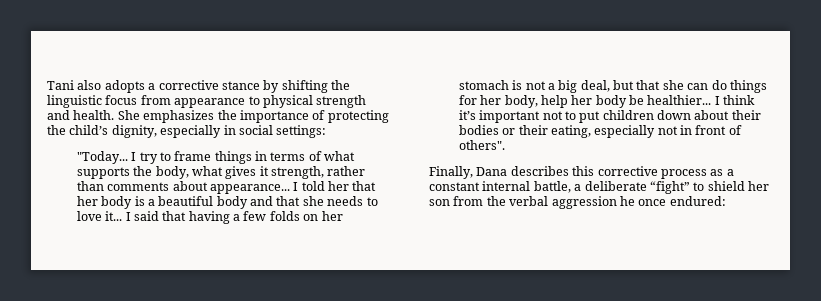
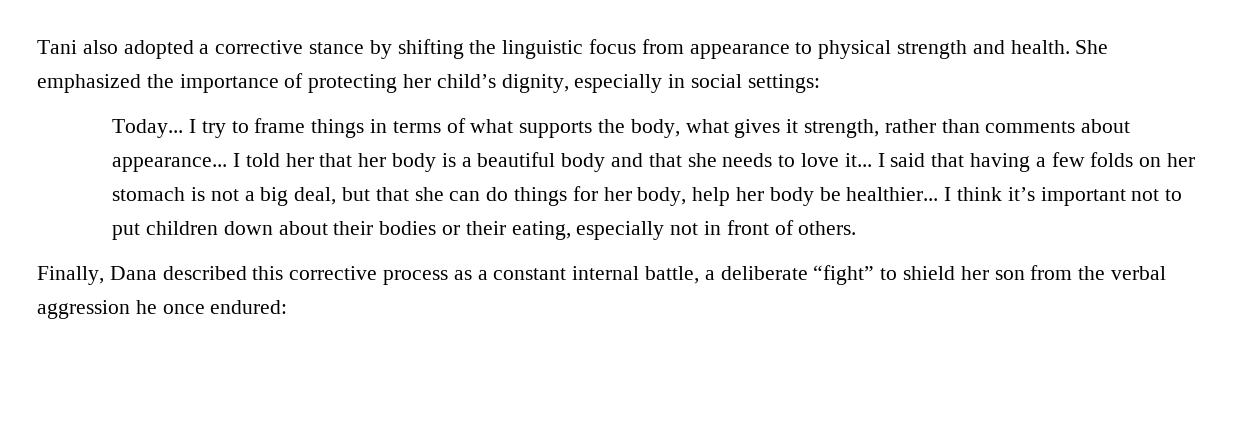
- Tani also adopts a corrective stance by shifting the linguistic focus from appearance to physical strength and health.
+ Tani also adopted a corrective stance by shifting the linguistic focus from appearance to physical strength and health.
- She emphasizes the importance of protecting the child’s dignity, especially in social settings:
+ She emphasized the importance of protecting her child’s dignity, especially in social settings:
- "Today...
+ Today...
- I think it’s important not to put children down about their bodies or their eating, especially not in front of others".
+ I think it’s important not to put children down about their bodies or their eating, especially not in front of others.
- Finally, Dana describes this corrective process as a constant internal battle, a deliberate “fight” to shield her son from the verbal aggression he once endured:
+ Finally, Dana described this corrective process as a constant internal battle, a deliberate “fight” to shield her son from the verbal aggression he once endured:

